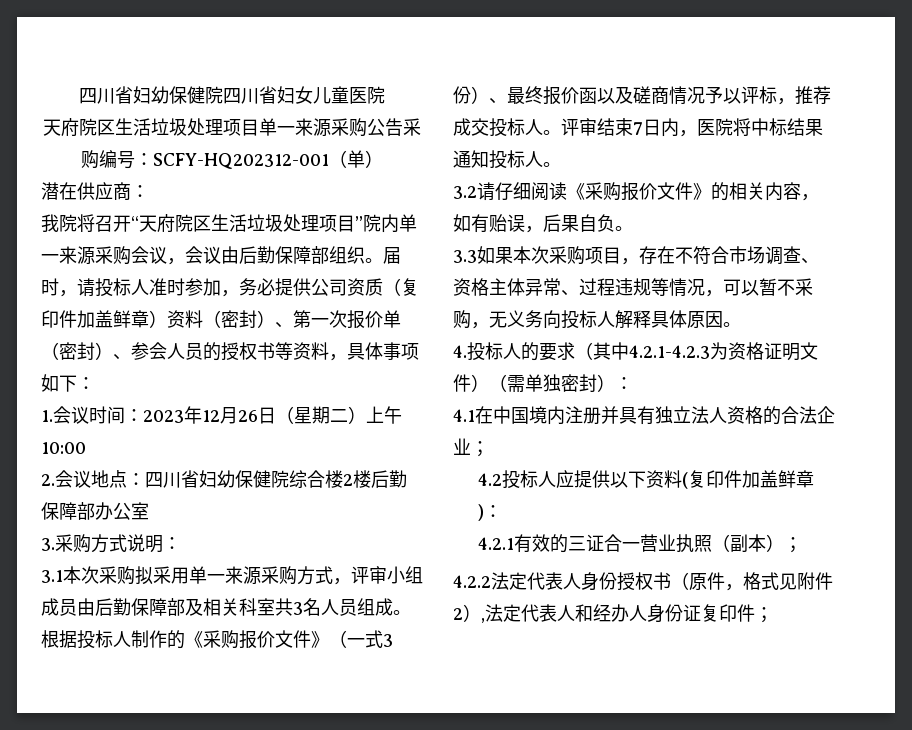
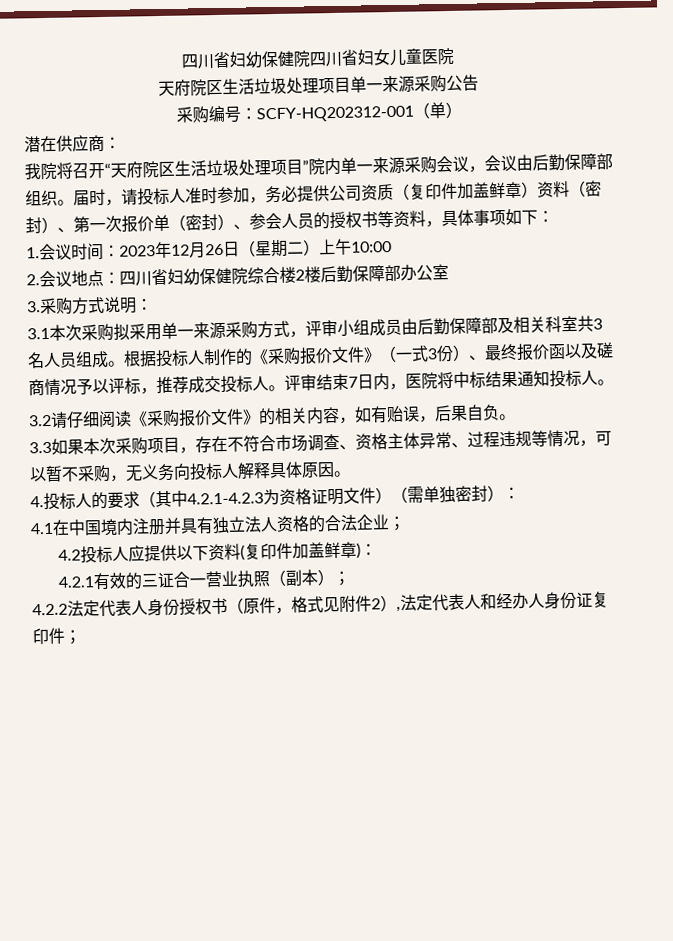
- 天府院区生活垃圾处理项目单一来源采购公告采购编号：SCFY-HQ202312-001（单）
+ 天府院区生活垃圾处理项目单一来源采购公告
+ 采购编号：SCFY-HQ202312-001（单）

